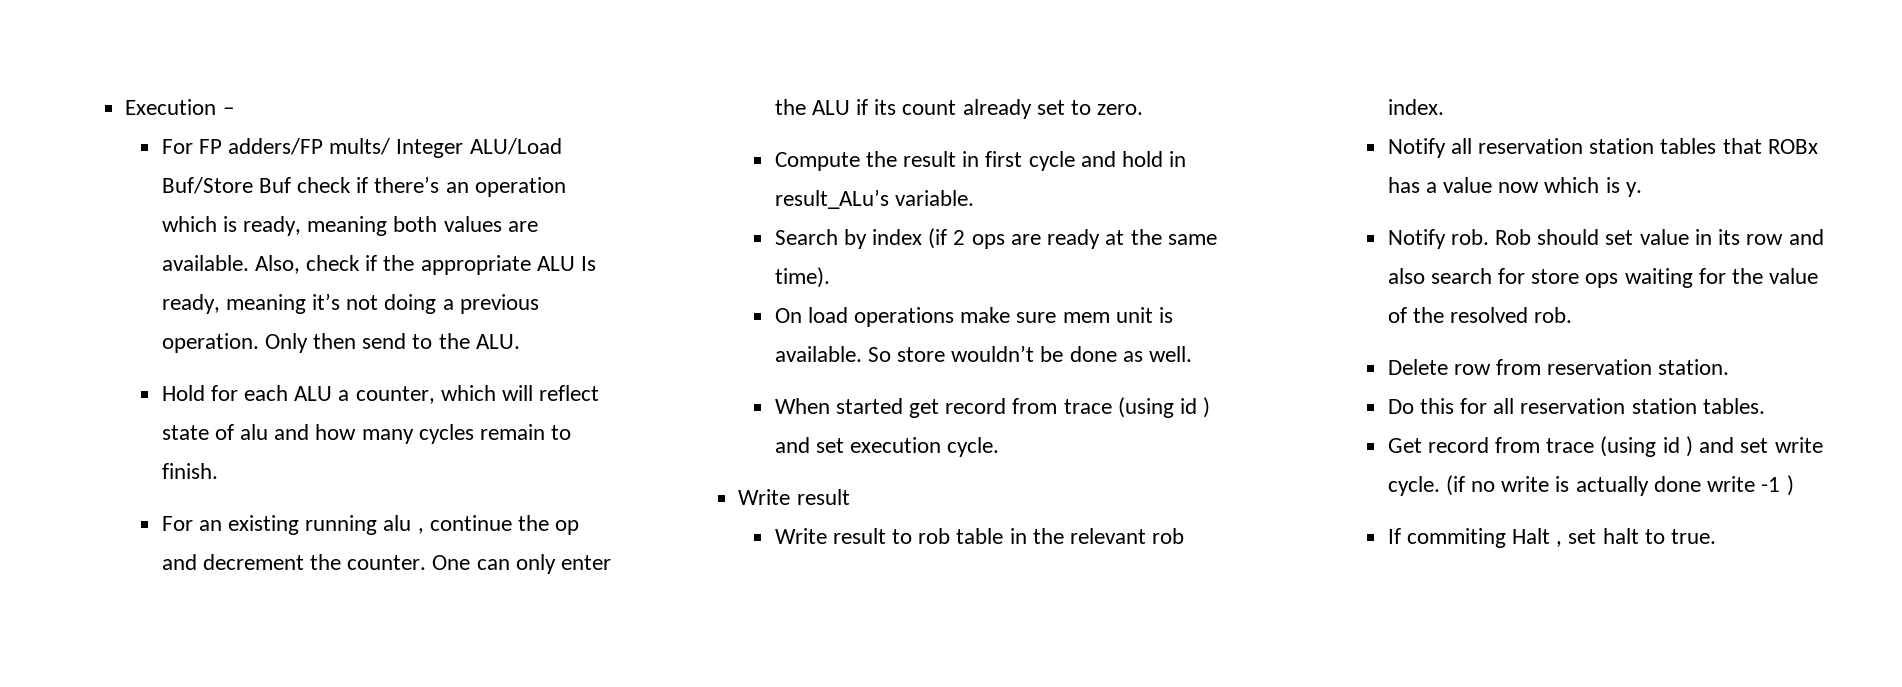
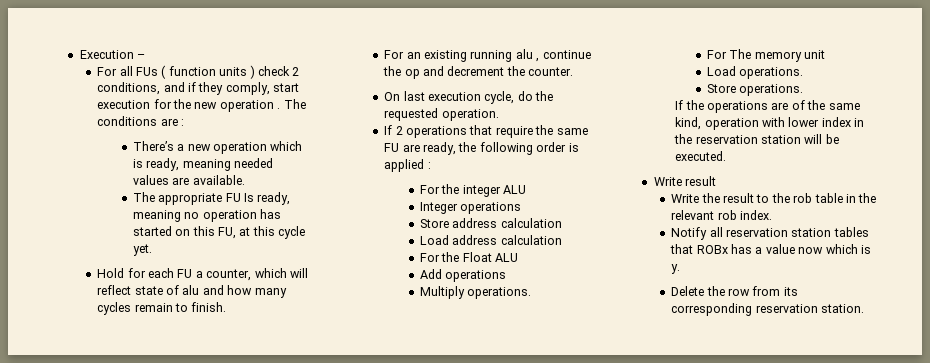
- For FP adders/FP mults/ Integer ALU/Load Buf/Store Buf check if there’s an operation which is ready, meaning both values are available. Also, check if the appropriate ALU Is ready, meaning it’s not doing a previous operation. Only then send to the ALU.
+ For all FUs ( function units ) check 2 conditions, and if they comply, start execution for the new operation . The conditions are :
+ There’s a new operation which is ready, meaning needed values are available.
+ The appropriate FU Is ready, meaning no operation has started on this FU, at this cycle yet.
- Hold for each ALU a counter, which will reflect state of alu and how many cycles remain to finish.
+ Hold for each FU a counter, which will reflect state of alu and how many cycles remain to finish.
- For an existing running alu , continue the op and decrement the counter. One can only enter the ALU if its count already set to zero.
- Compute the result in first cycle and hold in result_ALu’s variable.
- Search by index (if 2 ops are ready at the same time).
- On load operations make sure mem unit is available. So store wouldn’t be done as well.
- When started get record from trace (using id ) and set execution cycle.
+ For an existing running alu , continue the op and decrement the counter.
+ On last execution cycle, do the requested operation.
+ If 2 operations that require the same FU are ready, the following order is applied :
+ For the integer ALU
+ Integer operations
+ Store address calculation
+ Load address calculation
+ For the Float ALU
+ Add operations
+ Multiply operations.
+ For The memory unit
+ Load operations.
+ Store operations.
+ If the operations are of the same kind, operation with lower index in the reservation station will be executed.
- Write result to rob table in the relevant rob index.
+ Write the result to the rob table in the relevant rob index.
- Notify rob. Rob should set value in its row and also search for store ops waiting for the value of the resolved rob.
- Delete row from reservation station.
- Do this for all reservation station tables.
- Get record from trace (using id ) and set write cycle. (if no write is actually done write -1 )
- If commiting Halt , set halt to true.
+ Delete the row from its corresponding reservation station.

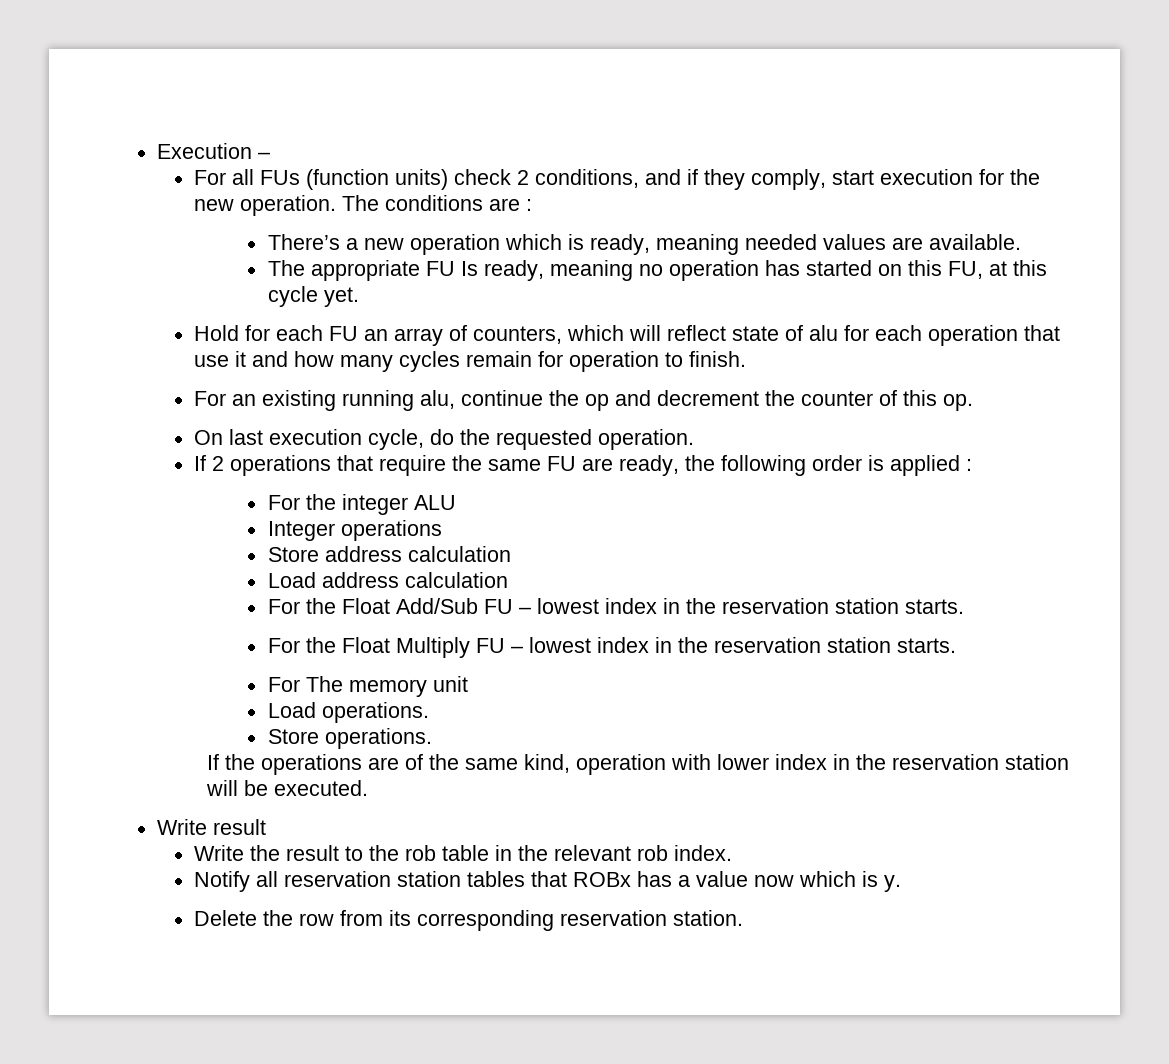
- For all FUs ( function units ) check 2 conditions, and if they comply, start execution for the new operation .
+ For all FUs (function units) check 2 conditions, and if they comply, start execution for the new operation.
- Hold for each FU a counter, which will reflect state of alu and how many cycles remain to finish.
+ Hold for each FU an array of counters, which will reflect state of alu for each operation that use it and how many cycles remain for operation to finish.
- For an existing running alu , continue the op and decrement the counter.
+ For an existing running alu, continue the op and decrement the counter of this op.
- For the Float ALU
- Add operations
- Multiply operations.
+ For the Float Add/Sub FU – lowest index in the reservation station starts.
+ For the Float Multiply FU – lowest index in the reservation station starts.

